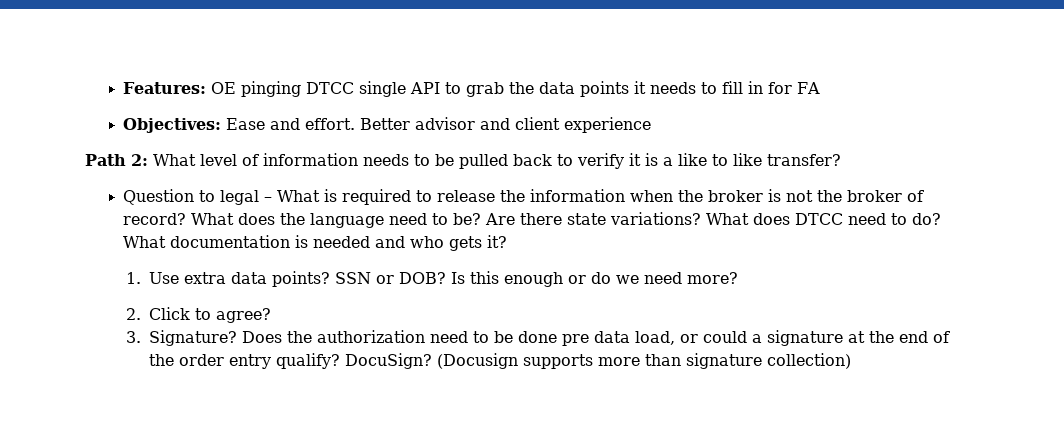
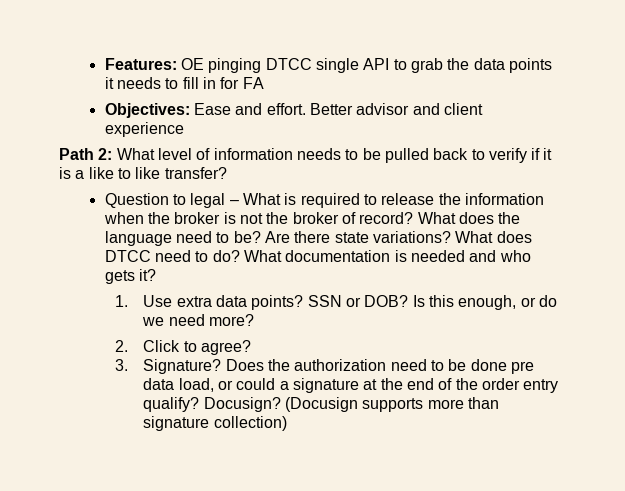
- Path 2: What level of information needs to be pulled back to verify it is a like to like transfer?
+ Path 2: What level of information needs to be pulled back to verify if it is a like to like transfer?
- Is this enough or do we need more?
+ Is this enough, or do we need more?
- DocuSign?
+ Docusign?

